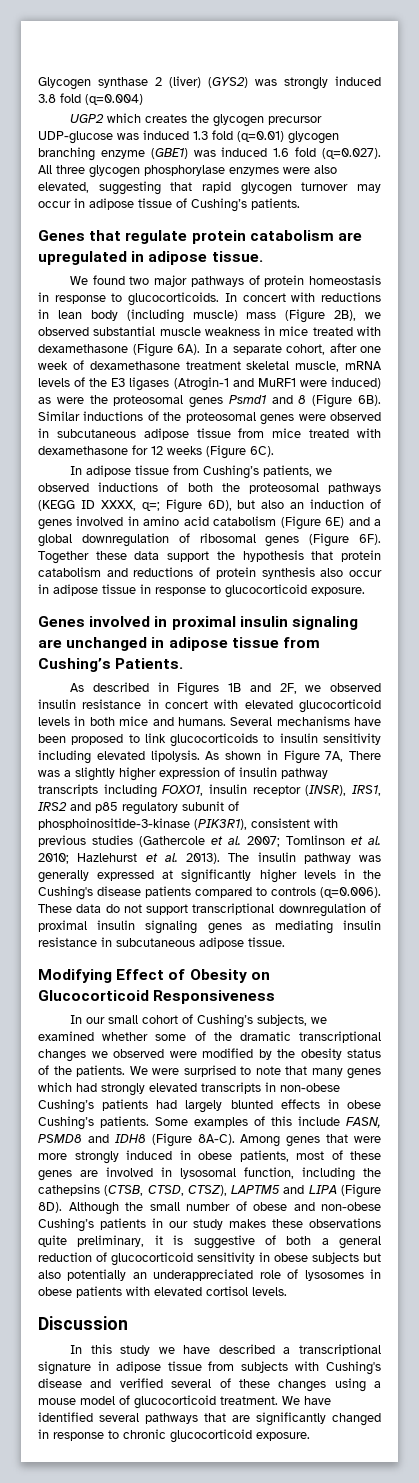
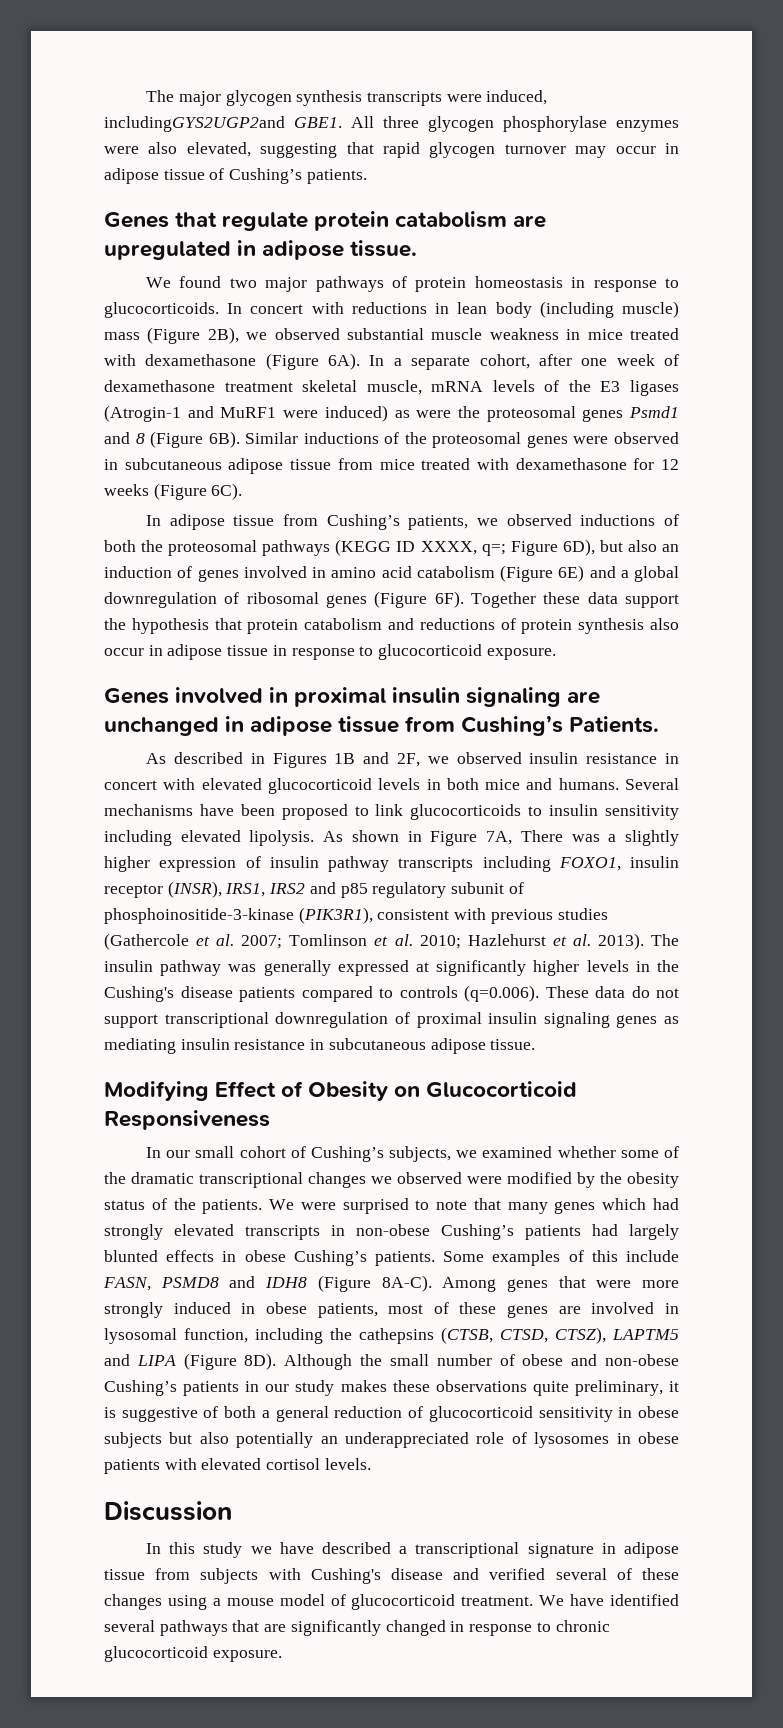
- Glycogen synthase 2 (liver) (GYS2) was strongly induced 3.8 fold (q=0.004)
- UGP2 which creates the glycogen precursor UDP-glucose was induced 1.3 fold (q=0.01) glycogen branching enzyme (GBE1) was induced 1.6 fold (q=0.027). All three glycogen phosphorylase enzymes were also elevated, suggesting that rapid glycogen turnover may occur in adipose tissue of Cushing’s patients.
+ The major glycogen synthesis transcripts were induced, includingGYS2UGP2and GBE1. All three glycogen phosphorylase enzymes were also elevated, suggesting that rapid glycogen turnover may occur in adipose tissue of Cushing’s patients.

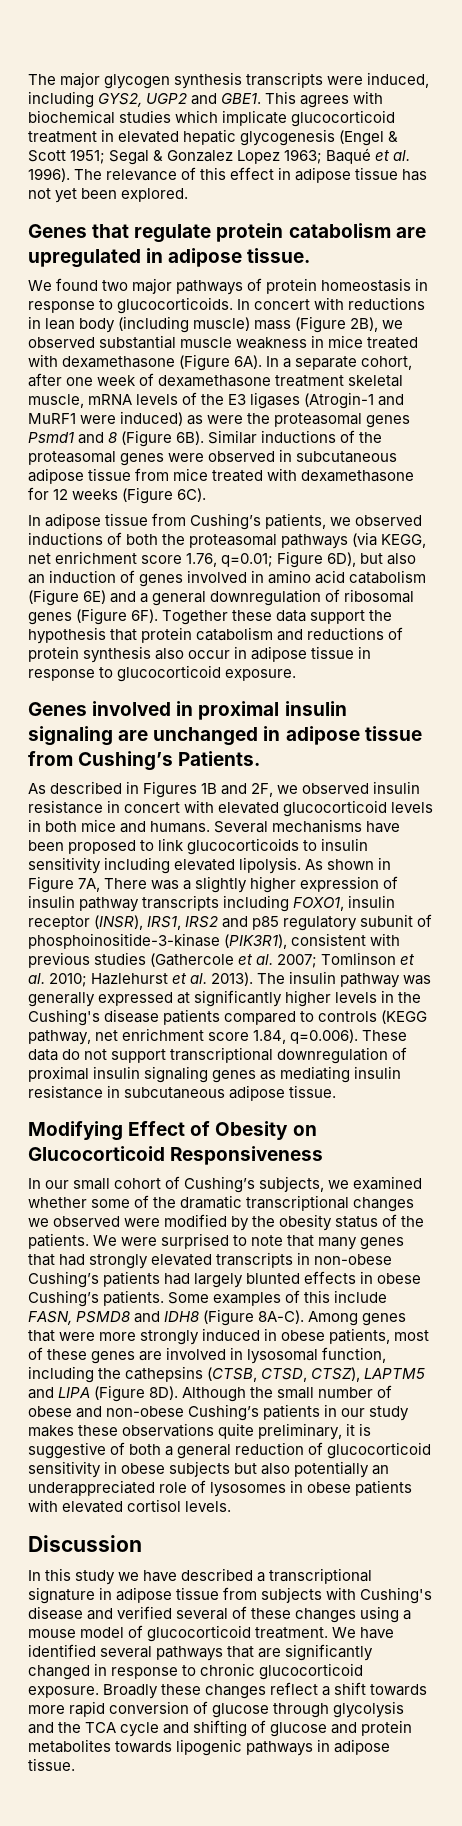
- The major glycogen synthesis transcripts were induced, includingGYS2UGP2and GBE1. All three glycogen phosphorylase enzymes were also elevated, suggesting that rapid glycogen turnover may occur in adipose tissue of Cushing’s patients.
+ The major glycogen synthesis transcripts were induced, including GYS2, UGP2 and GBE1. This agrees with biochemical studies which implicate glucocorticoid treatment in elevated hepatic glycogenesis (Engel & Scott 1951; Segal & Gonzalez Lopez 1963; Baqué et al. 1996). The relevance of this effect in adipose tissue has not yet been explored.
- In a separate cohort, after one week of dexamethasone treatment skeletal muscle, mRNA levels of the E3 ligases (Atrogin-1 and MuRF1 were induced) as were the proteosomal genes Psmd1 and 8 (Figure 6B).
+ In a separate cohort, after one week of dexamethasone treatment skeletal muscle, mRNA levels of the E3 ligases (Atrogin-1 and MuRF1 were induced) as were the proteasomal genes Psmd1 and 8 (Figure 6B).
- Similar inductions of the proteosomal genes were observed in subcutaneous adipose tissue from mice treated with dexamethasone for 12 weeks (Figure 6C).
+ Similar inductions of the proteasomal genes were observed in subcutaneous adipose tissue from mice treated with dexamethasone for 12 weeks (Figure 6C).
- In adipose tissue from Cushing’s patients, we observed inductions of both the proteosomal pathways (KEGG ID XXXX, q=; Figure 6D), but also an induction of genes involved in amino acid catabolism (Figure 6E) and a global downregulation of ribosomal genes (Figure 6F).
+ In adipose tissue from Cushing’s patients, we observed inductions of both the proteasomal pathways (via KEGG, net enrichment score 1.76, q=0.01; Figure 6D), but also an induction of genes involved in amino acid catabolism (Figure 6E) and a general downregulation of ribosomal genes (Figure 6F).
- The insulin pathway was generally expressed at significantly higher levels in the Cushing's disease patients compared to controls (q=0.006). These data do not support transcriptional downregulation of proximal insulin signaling genes as mediating insulin resistance in subcutaneous adipose tissue.
+ The insulin pathway was generally expressed at significantly higher levels in the Cushing's disease patients compared to controls (KEGG pathway, net enrichment score 1.84, q=0.006). These data do not support transcriptional downregulation of proximal insulin signaling genes as mediating insulin resistance in subcutaneous adipose tissue.
- We were surprised to note that many genes which had strongly elevated transcripts in non-obese Cushing’s patients had largely blunted effects in obese Cushing’s patients.
+ We were surprised to note that many genes that had strongly elevated transcripts in non-obese Cushing’s patients had largely blunted effects in obese Cushing’s patients.
+ Broadly these changes reflect a shift towards more rapid conversion of glucose through glycolysis and the TCA cycle and shifting of glucose and protein metabolites towards lipogenic pathways in adipose tissue.

